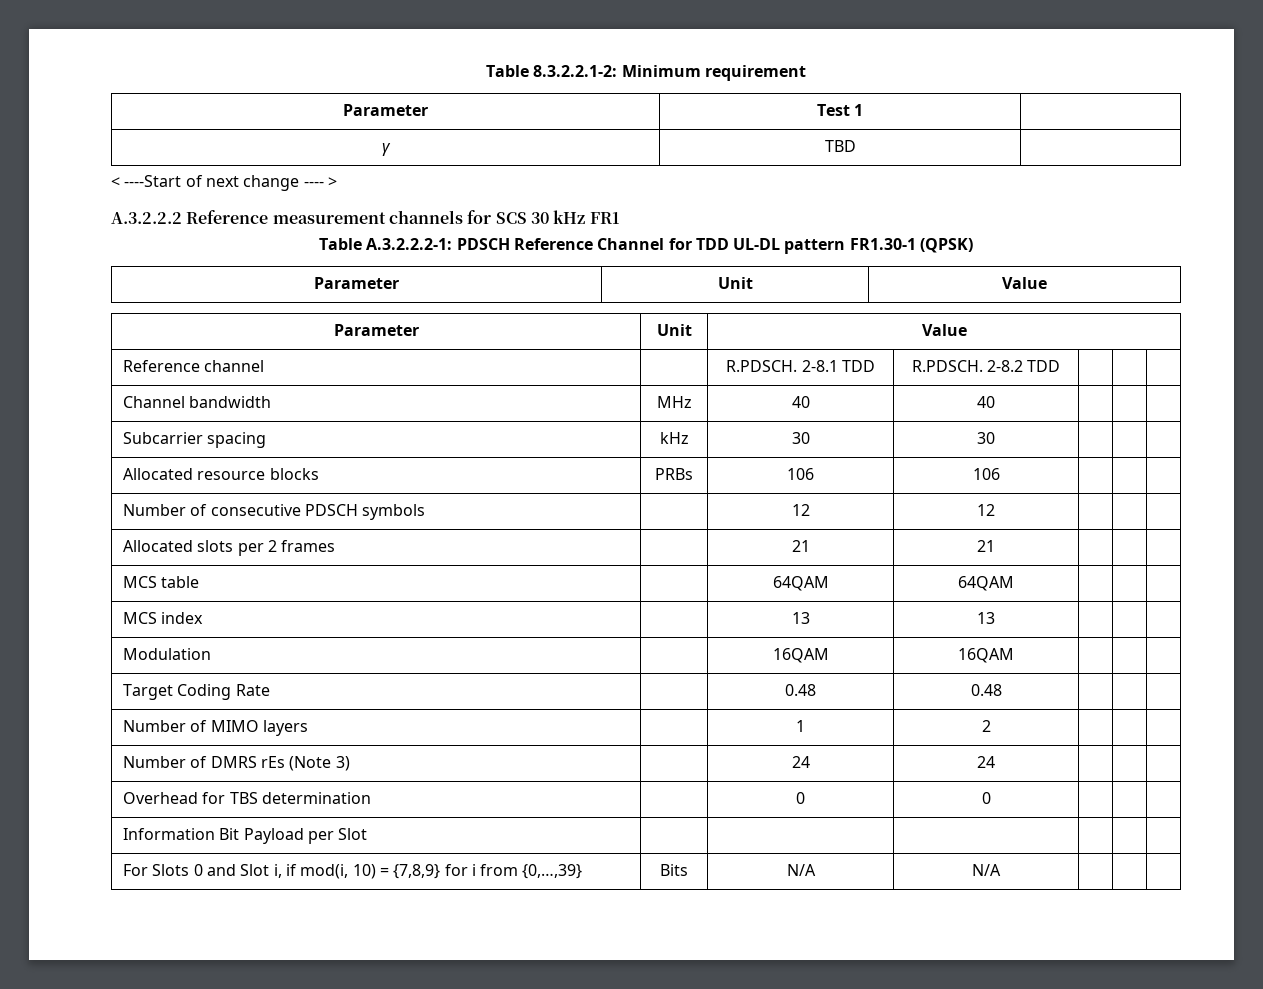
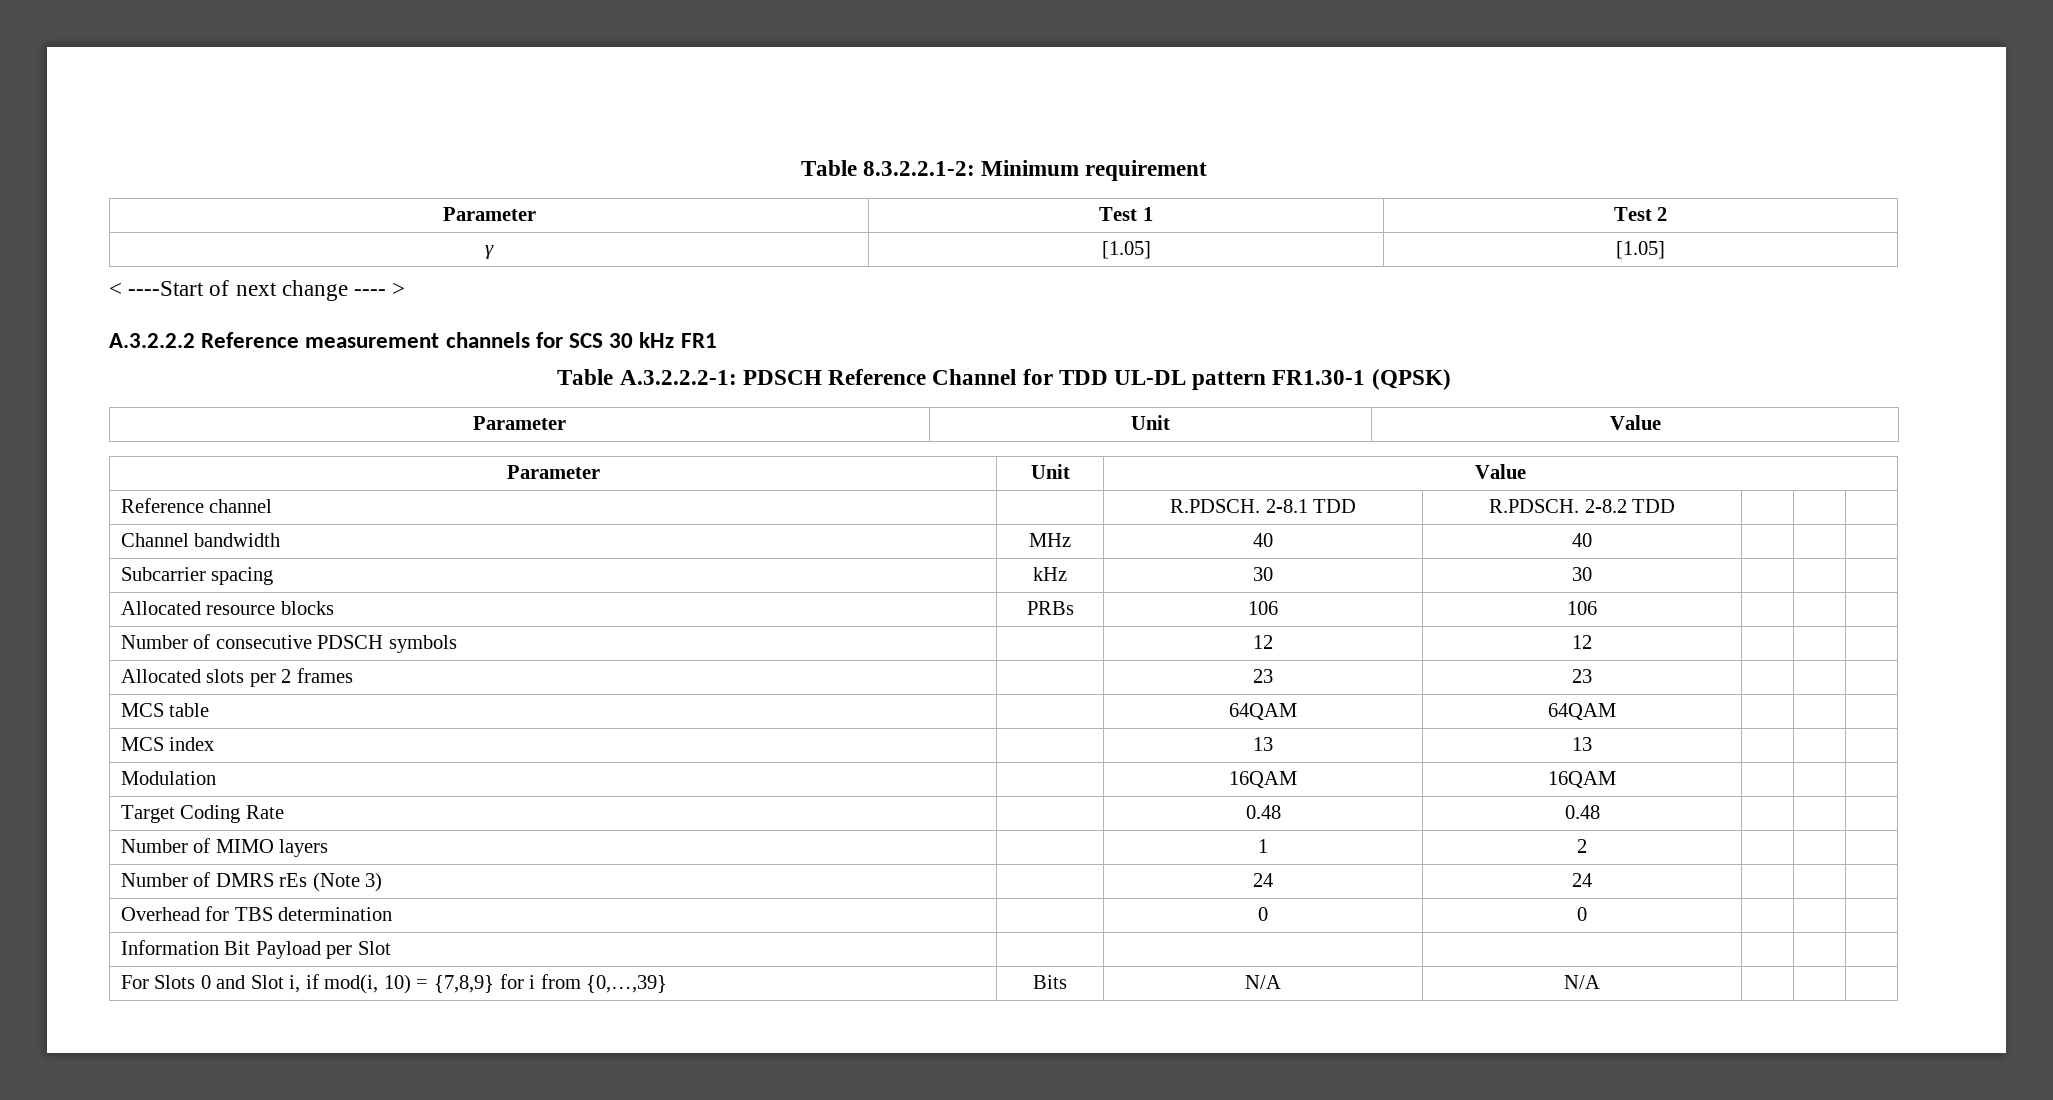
- Parameter | Test 1 |
+ Parameter | Test 1 | Test 2
- γ | TBD |
+ γ | [1.05] | [1.05]
- Allocated slots per 2 frames | | 21 | 21 | | |
+ Allocated slots per 2 frames | | 23 | 23 | | |

